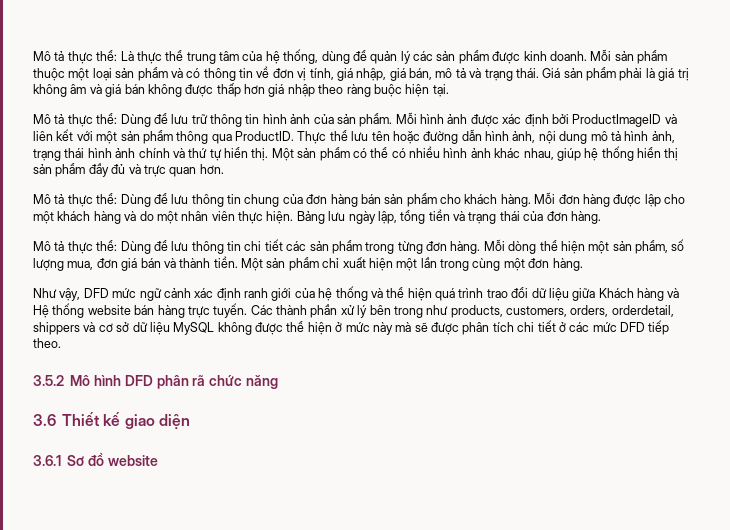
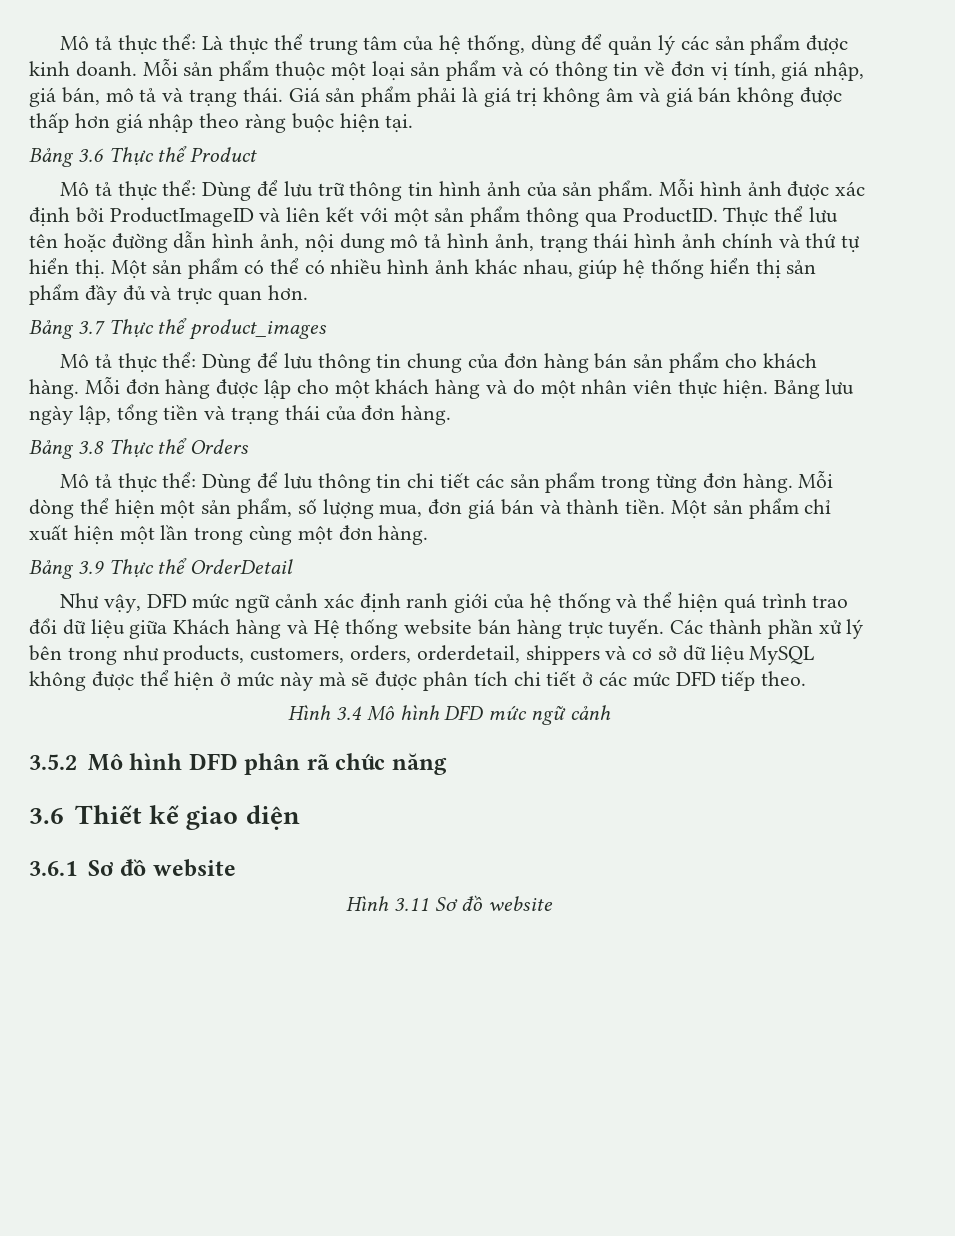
+ Bảng 3.6 Thực thể Product
+ Bảng 3.7 Thực thể product_images
+ Bảng 3.8 Thực thể Orders
+ Bảng 3.9 Thực thể OrderDetail
+ Hình 3.4 Mô hình DFD mức ngữ cảnh
+ Hình 3.11 Sơ đồ website

